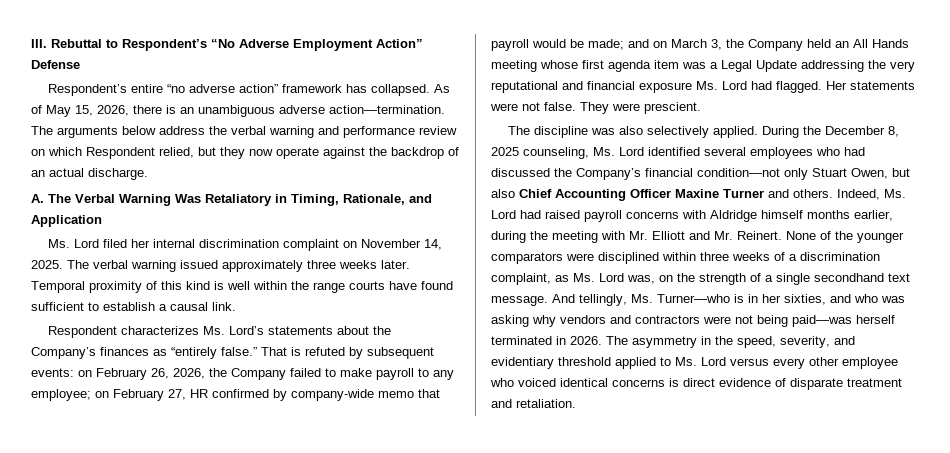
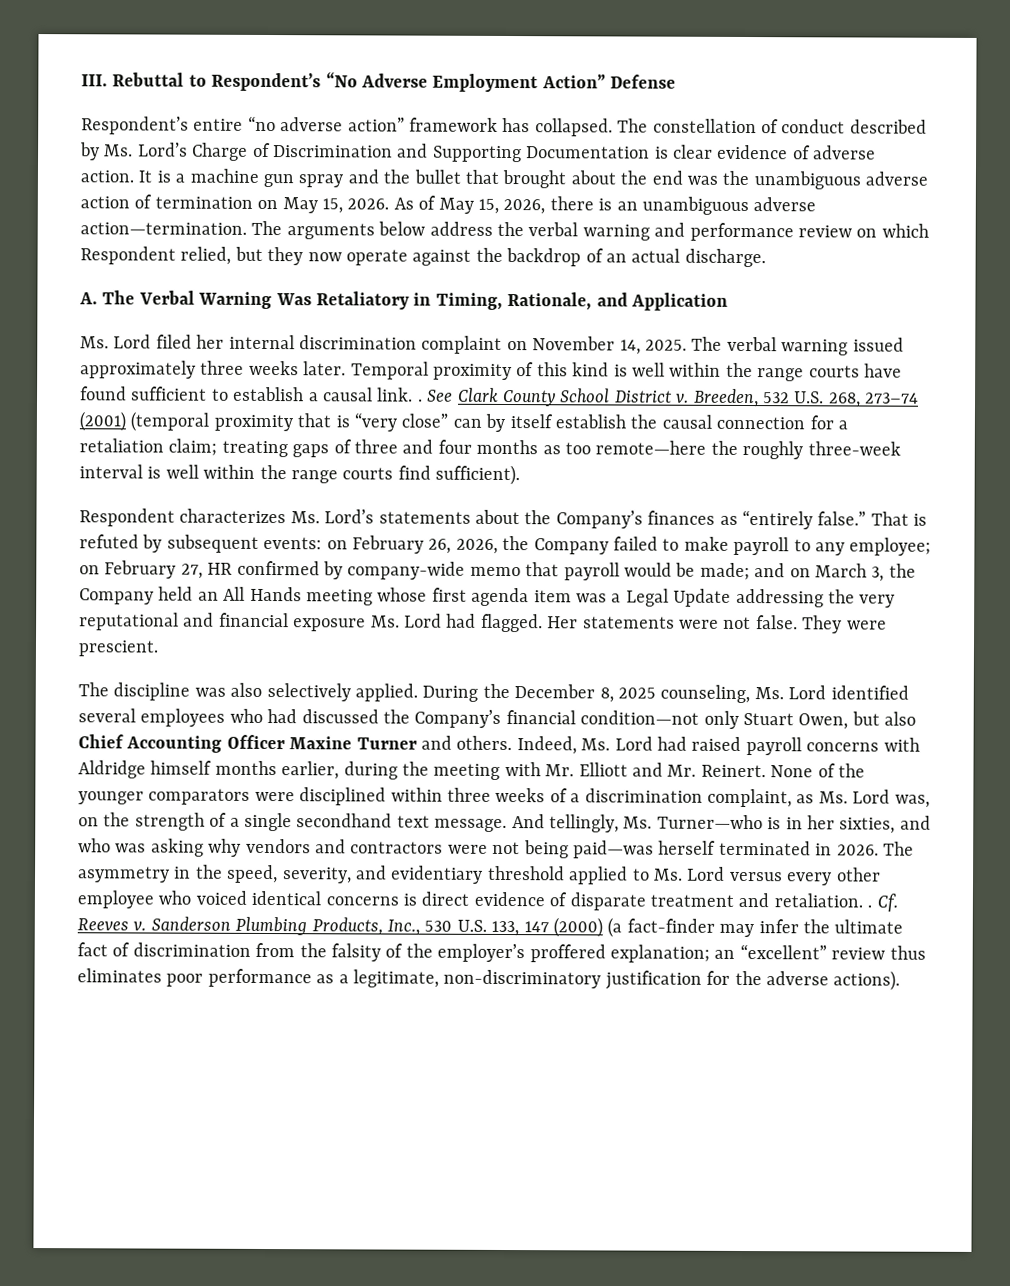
+ The constellation of conduct described by Ms. Lord’s Charge of Discrimination and Supporting Documentation is clear evidence of adverse action. It is a machine gun spray and the bullet that brought about the end was the unambiguous adverse action of termination on May 15, 2026.
- Temporal proximity of this kind is well within the range courts have found sufficient to establish a causal link.
+ Temporal proximity of this kind is well within the range courts have found sufficient to establish a causal link. . See Clark County School District v. Breeden, 532 U.S. 268, 273–74 (2001) (temporal proximity that is “very close” can by itself establish the causal connection for a retaliation claim; treating gaps of three and four months as too remote—here the roughly three-week interval is well within the range courts find sufficient).
- The asymmetry in the speed, severity, and evidentiary threshold applied to Ms. Lord versus every other employee who voiced identical concerns is direct evidence of disparate treatment and retaliation.
+ The asymmetry in the speed, severity, and evidentiary threshold applied to Ms. Lord versus every other employee who voiced identical concerns is direct evidence of disparate treatment and retaliation. . Cf. Reeves v. Sanderson Plumbing Products, Inc., 530 U.S. 133, 147 (2000) (a fact-finder may infer the ultimate fact of discrimination from the falsity of the employer’s proffered explanation; an “excellent” review thus eliminates poor performance as a legitimate, non-discriminatory justification for the adverse actions).

